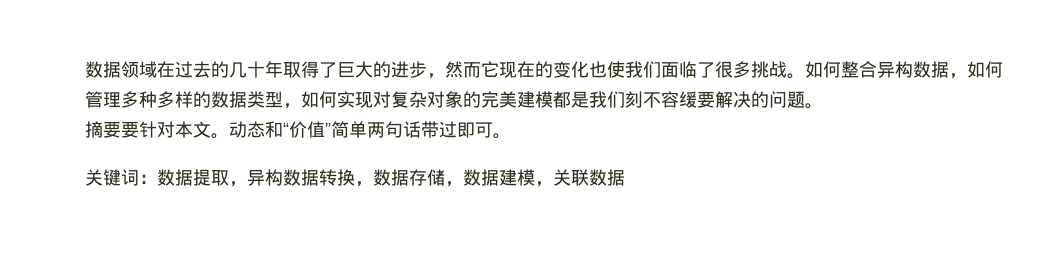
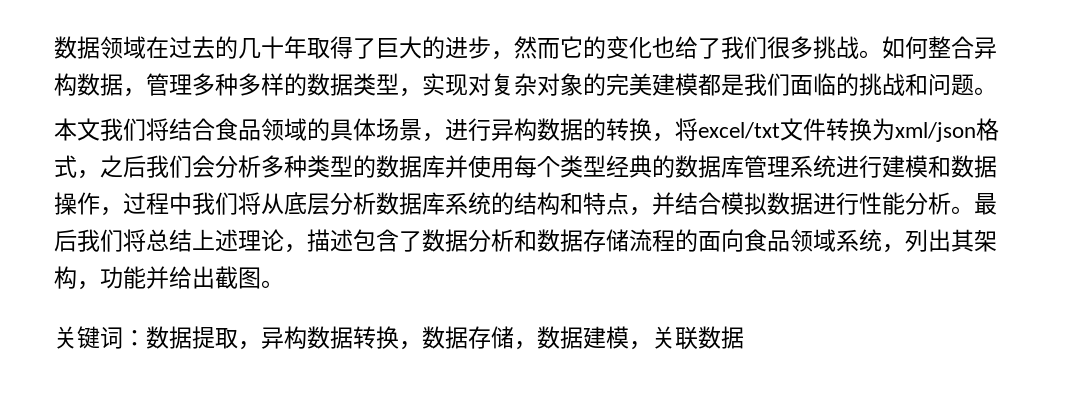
- 数据领域在过去的几十年取得了巨大的进步，然而它现在的变化也使我们面临了很多挑战。
+ 数据领域在过去的几十年取得了巨大的进步，然而它的变化也给了我们很多挑战。
- 如何整合异构数据，如何管理多种多样的数据类型，如何实现对复杂对象的完美建模都是我们刻不容缓要解决的问题。
- 摘要要针对本文。动态和“价值”简单两句话带过即可。
+ 如何整合异构数据，管理多种多样的数据类型，实现对复杂对象的完美建模都是我们面临的挑战和问题。
+ 本文我们将结合食品领域的具体场景，进行异构数据的转换，将excel/txt文件转换为xml/json格式，之后我们会分析多种类型的数据库并使用每个类型经典的数据库管理系统进行建模和数据操作，过程中我们将从底层分析数据库系统的结构和特点，并结合模拟数据进行性能分析。最后我们将总结上述理论，描述包含了数据分析和数据存储流程的面向食品领域系统，列出其架构，功能并给出截图。

